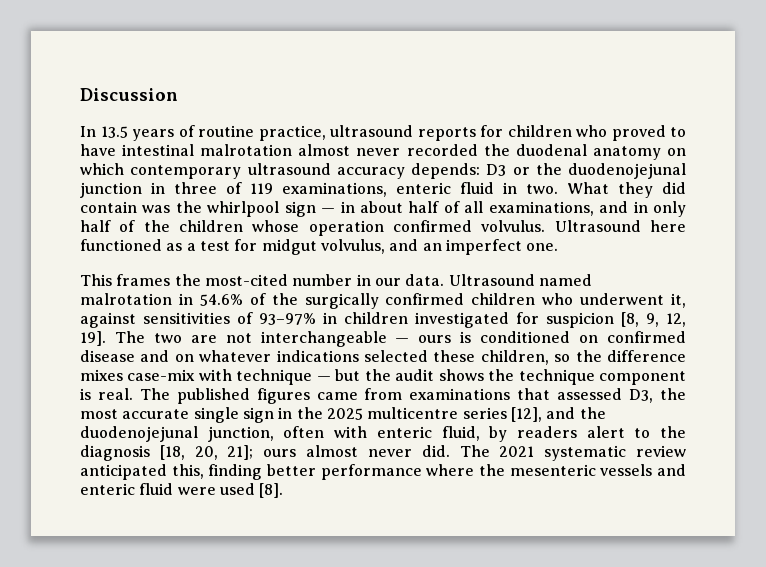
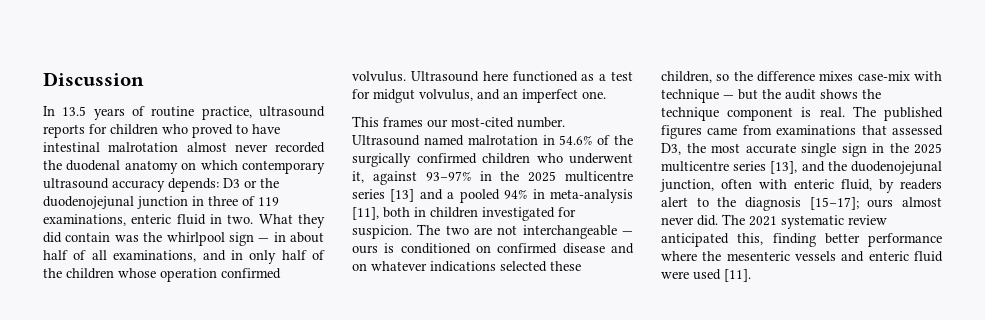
- This frames the most-cited number in our data.
+ This frames our most-cited number.
- Ultrasound named malrotation in 54.6% of the surgically confirmed children who underwent it, against sensitivities of 93–97% in children investigated for suspicion [8, 9, 12, 19].
+ Ultrasound named malrotation in 54.6% of the surgically confirmed children who underwent it, against 93–97% in the 2025 multicentre series [13] and a pooled 94% in meta-analysis [11], both in children investigated for suspicion.
- The published figures came from examinations that assessed D3, the most accurate single sign in the 2025 multicentre series [12], and the duodenojejunal junction, often with enteric fluid, by readers alert to the diagnosis [18, 20, 21]; ours almost never did.
+ The published figures came from examinations that assessed D3, the most accurate single sign in the 2025 multicentre series [13], and the duodenojejunal junction, often with enteric fluid, by readers alert to the diagnosis [15–17]; ours almost never did.
- The 2021 systematic review anticipated this, finding better performance where the mesenteric vessels and enteric fluid were used [8].
+ The 2021 systematic review anticipated this, finding better performance where the mesenteric vessels and enteric fluid were used [11].

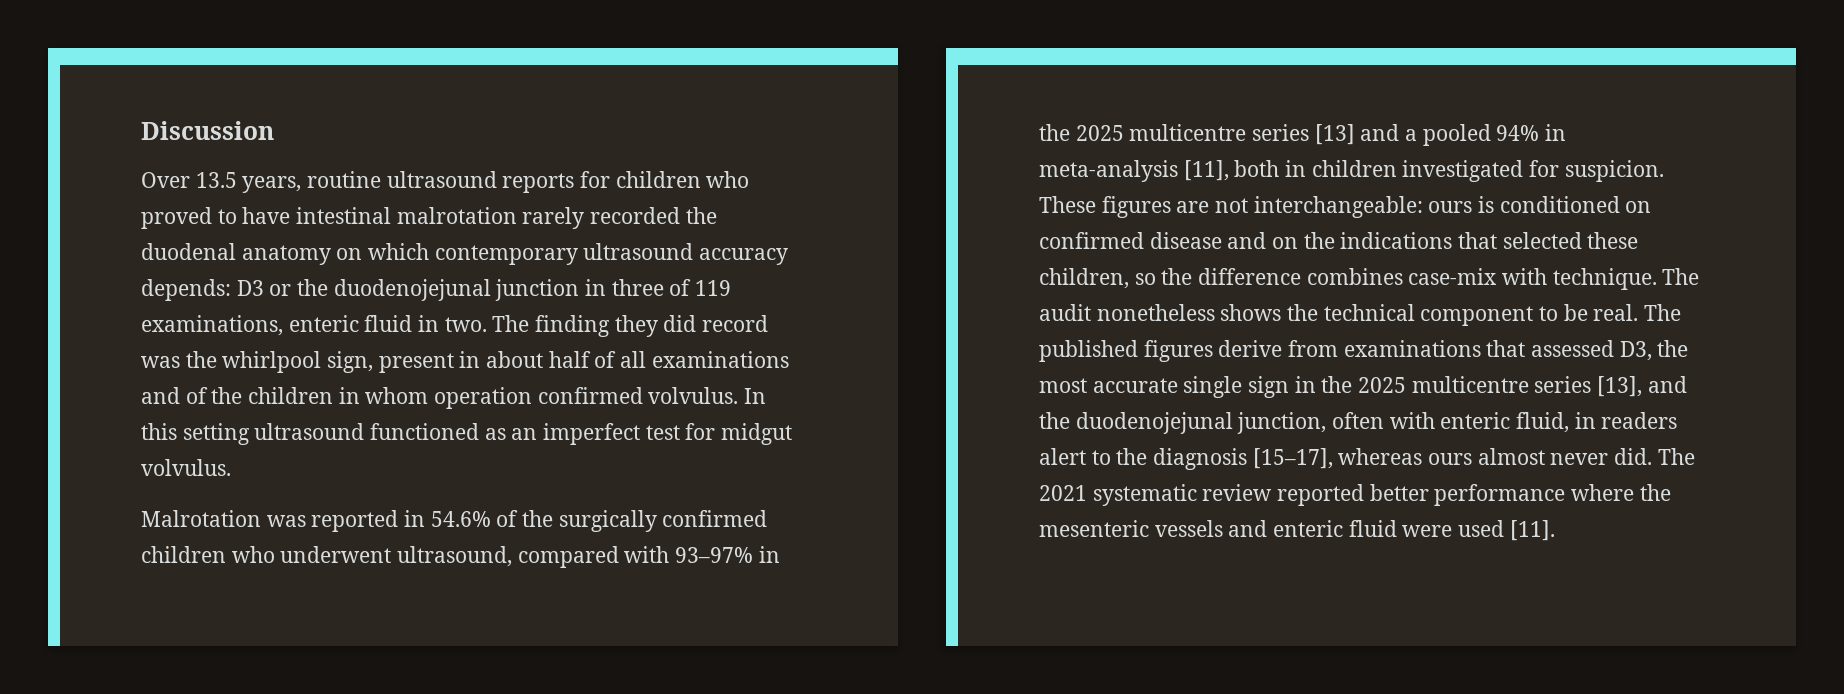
- In 13.5 years of routine practice, ultrasound reports for children who proved to have intestinal malrotation almost never recorded the duodenal anatomy on which contemporary ultrasound accuracy depends: D3 or the duodenojejunal junction in three of 119 examinations, enteric fluid in two.
+ Over 13.5 years, routine ultrasound reports for children who proved to have intestinal malrotation rarely recorded the duodenal anatomy on which contemporary ultrasound accuracy depends: D3 or the duodenojejunal junction in three of 119 examinations, enteric fluid in two.
- What they did contain was the whirlpool sign — in about half of all examinations, and in only half of the children whose operation confirmed volvulus.
+ The finding they did record was the whirlpool sign, present in about half of all examinations and of the children in whom operation confirmed volvulus.
- Ultrasound here functioned as a test for midgut volvulus, and an imperfect one.
- This frames our most-cited number. Ultrasound named malrotation in 54.6% of the surgically confirmed children who underwent it, against 93–97% in the 2025 multicentre series [13] and a pooled 94% in meta-analysis [11], both in children investigated for suspicion.
+ In this setting ultrasound functioned as an imperfect test for midgut volvulus.
+ Malrotation was reported in 54.6% of the surgically confirmed children who underwent ultrasound, compared with 93–97% in the 2025 multicentre series [13] and a pooled 94% in meta-analysis [11], both in children investigated for suspicion.
- The two are not interchangeable — ours is conditioned on confirmed disease and on whatever indications selected these children, so the difference mixes case-mix with technique — but the audit shows the technique component is real.
+ These figures are not interchangeable: ours is conditioned on confirmed disease and on the indications that selected these children, so the difference combines case-mix with technique. The audit nonetheless shows the technical component to be real.
- The published figures came from examinations that assessed D3, the most accurate single sign in the 2025 multicentre series [13], and the duodenojejunal junction, often with enteric fluid, by readers alert to the diagnosis [15–17]; ours almost never did.
+ The published figures derive from examinations that assessed D3, the most accurate single sign in the 2025 multicentre series [13], and the duodenojejunal junction, often with enteric fluid, in readers alert to the diagnosis [15–17], whereas ours almost never did.
- The 2021 systematic review anticipated this, finding better performance where the mesenteric vessels and enteric fluid were used [11].
+ The 2021 systematic review reported better performance where the mesenteric vessels and enteric fluid were used [11].

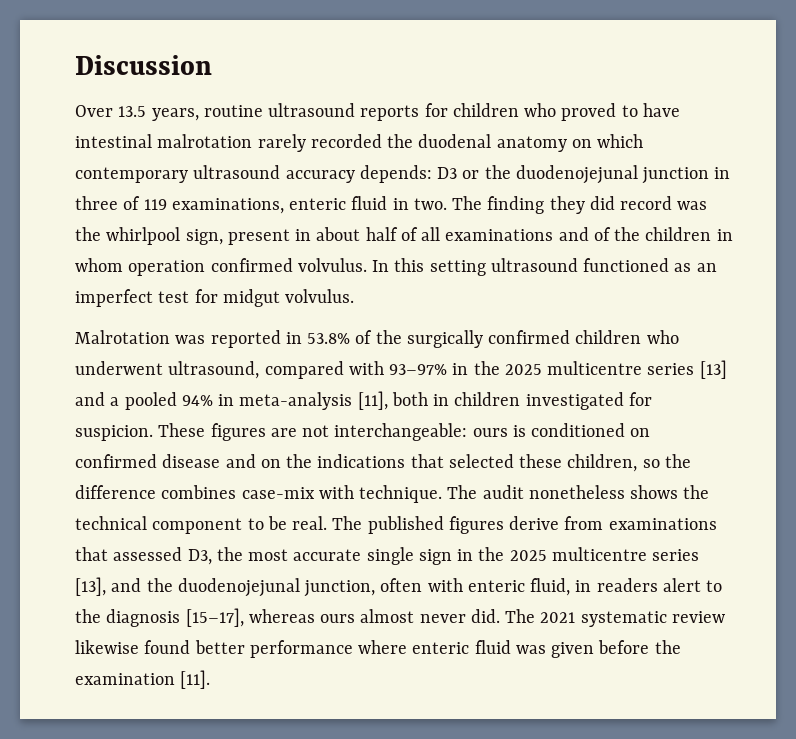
- Malrotation was reported in 54.6% of the surgically confirmed children who underwent ultrasound, compared with 93–97% in the 2025 multicentre series [13] and a pooled 94% in meta-analysis [11], both in children investigated for suspicion.
+ Malrotation was reported in 53.8% of the surgically confirmed children who underwent ultrasound, compared with 93–97% in the 2025 multicentre series [13] and a pooled 94% in meta-analysis [11], both in children investigated for suspicion.
- The 2021 systematic review reported better performance where the mesenteric vessels and enteric fluid were used [11].
+ The 2021 systematic review likewise found better performance where enteric fluid was given before the examination [11].

